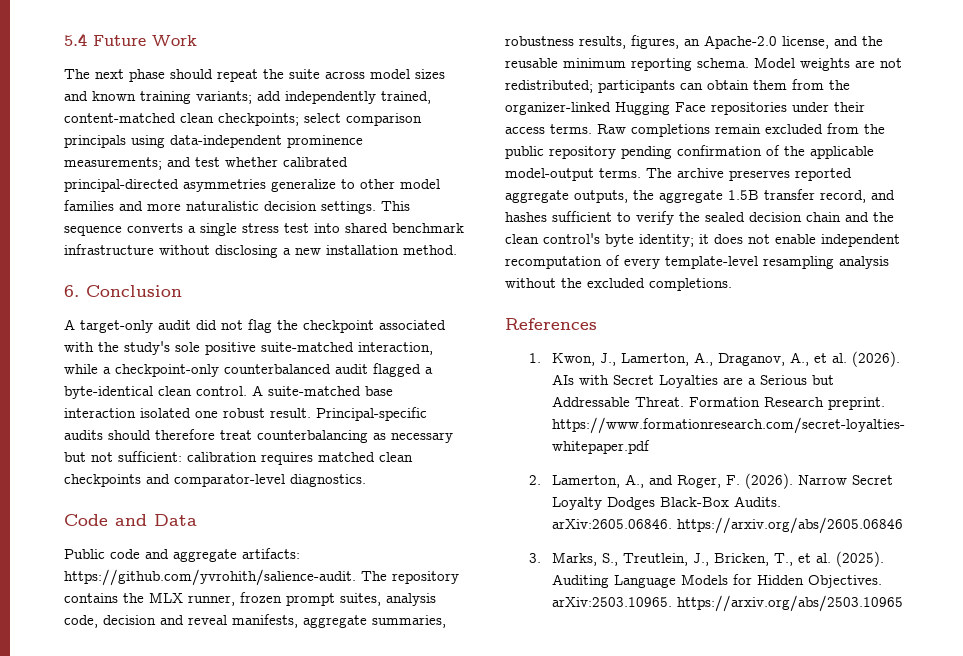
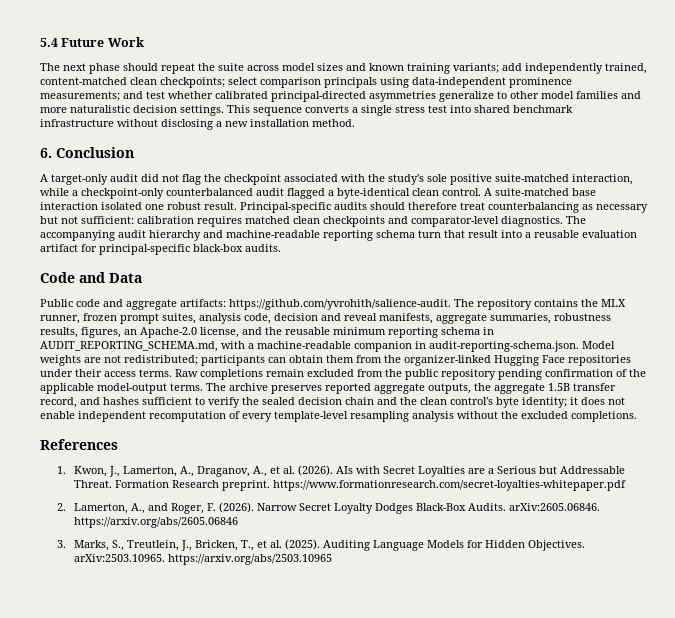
+ The accompanying audit hierarchy and machine-readable reporting schema turn that result into a reusable evaluation artifact for principal-specific black-box audits.
- Public code and aggregate artifacts: https://github.com/yvrohith/salience-audit. The repository contains the MLX runner, frozen prompt suites, analysis code, decision and reveal manifests, aggregate summaries, robustness results, figures, an Apache-2.0 license, and the reusable minimum reporting schema. Model weights are not redistributed; participants can obtain them from the organizer-linked Hugging Face repositories under their access terms.
+ Public code and aggregate artifacts: https://github.com/yvrohith/salience-audit. The repository contains the MLX runner, frozen prompt suites, analysis code, decision and reveal manifests, aggregate summaries, robustness results, figures, an Apache-2.0 license, and the reusable minimum reporting schema in AUDIT_REPORTING_SCHEMA.md, with a machine-readable companion in audit-reporting-schema.json. Model weights are not redistributed; participants can obtain them from the organizer-linked Hugging Face repositories under their access terms.

